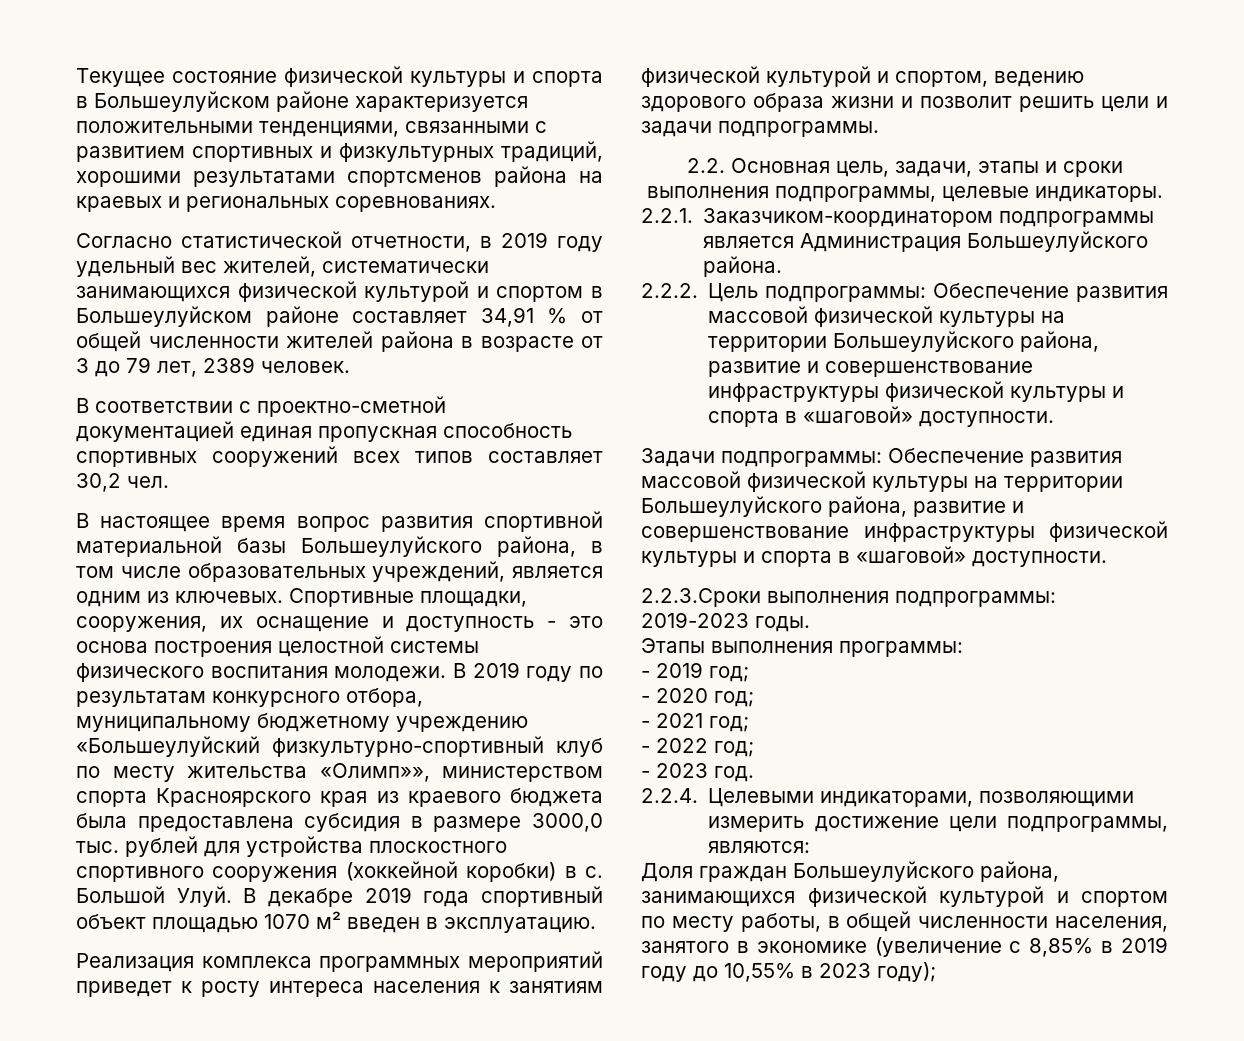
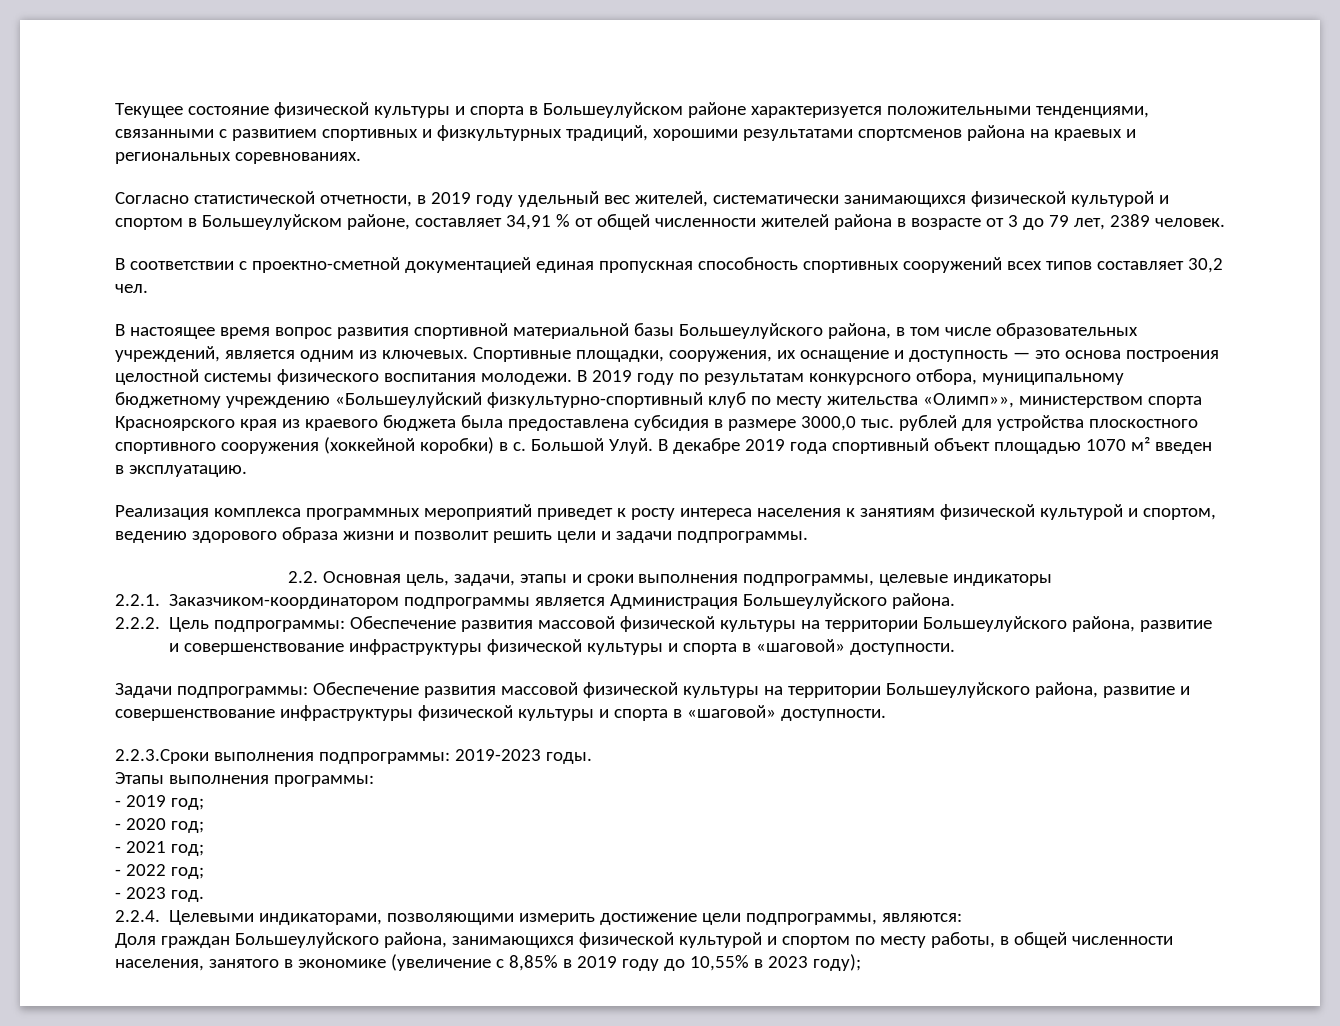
- Согласно статистической отчетности, в 2019 году удельный вес жителей, систематически занимающихся физической культурой и спортом в Большеулуйском районе составляет 34,91 % от общей численности жителей района в возрасте от 3 до 79 лет, 2389 человек.
+ Согласно статистической отчетности, в 2019 году удельный вес жителей, систематически занимающихся физической культурой и спортом в Большеулуйском районе, составляет 34,91 % от общей численности жителей района в возрасте от 3 до 79 лет, 2389 человек.
- Спортивные площадки, сооружения, их оснащение и доступность - это основа построения целостной системы физического воспитания молодежи.
+ Спортивные площадки, сооружения, их оснащение и доступность — это основа построения целостной системы физического воспитания молодежи.
- 2.2. Основная цель, задачи, этапы и сроки выполнения подпрограммы, целевые индикаторы.
+ 2.2. Основная цель, задачи, этапы и сроки выполнения подпрограммы, целевые индикаторы

